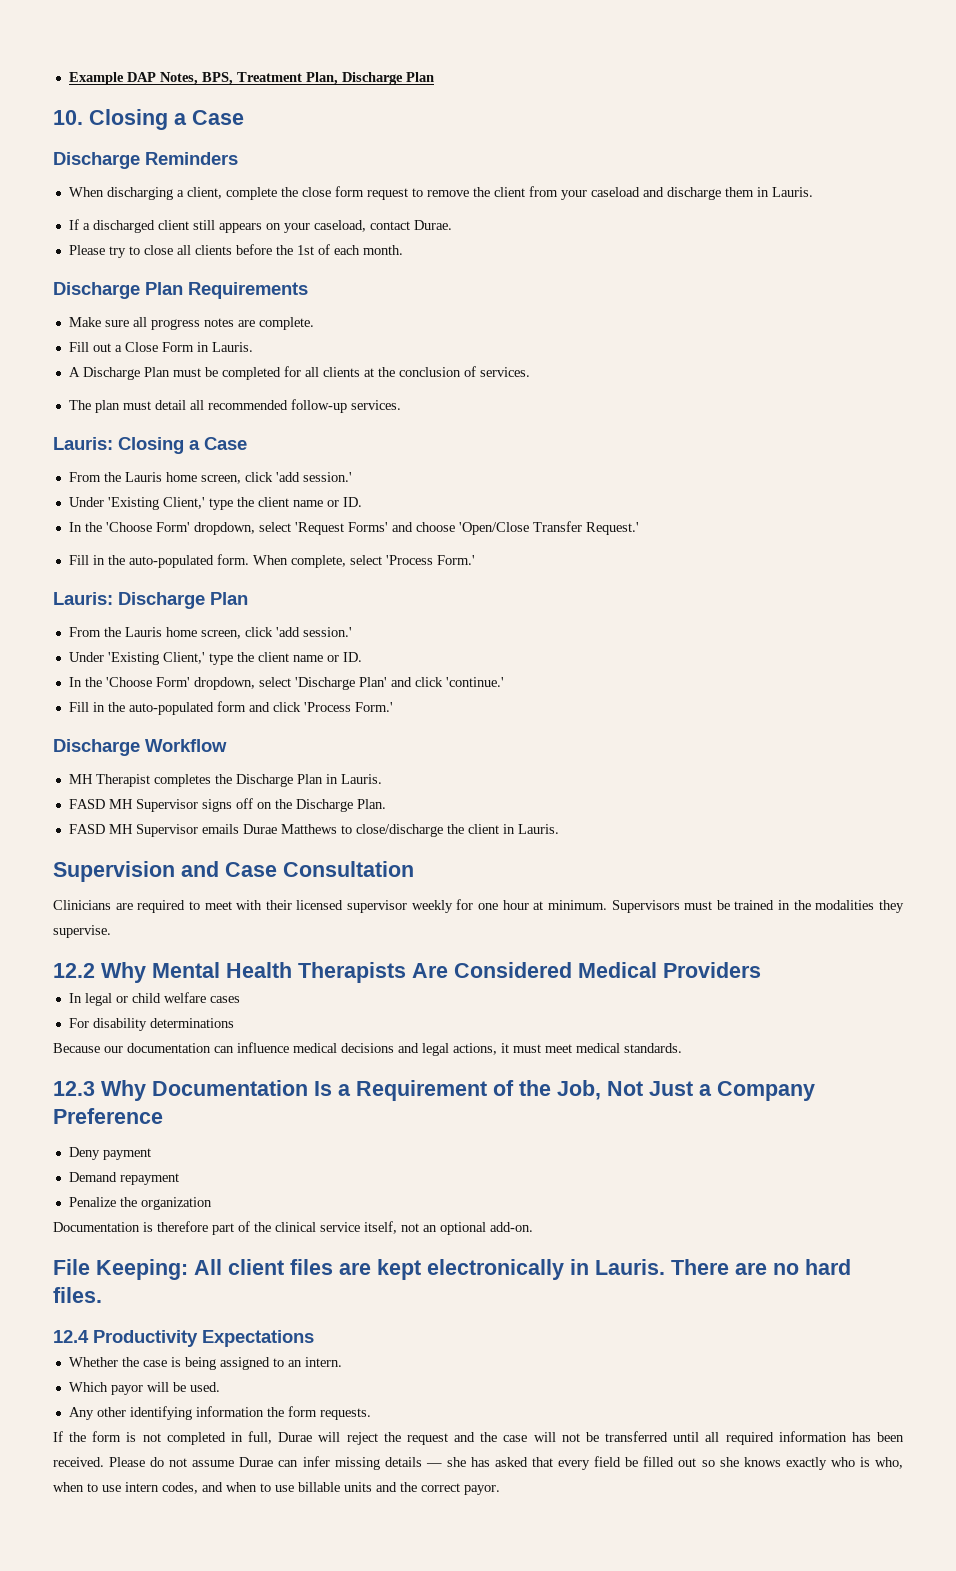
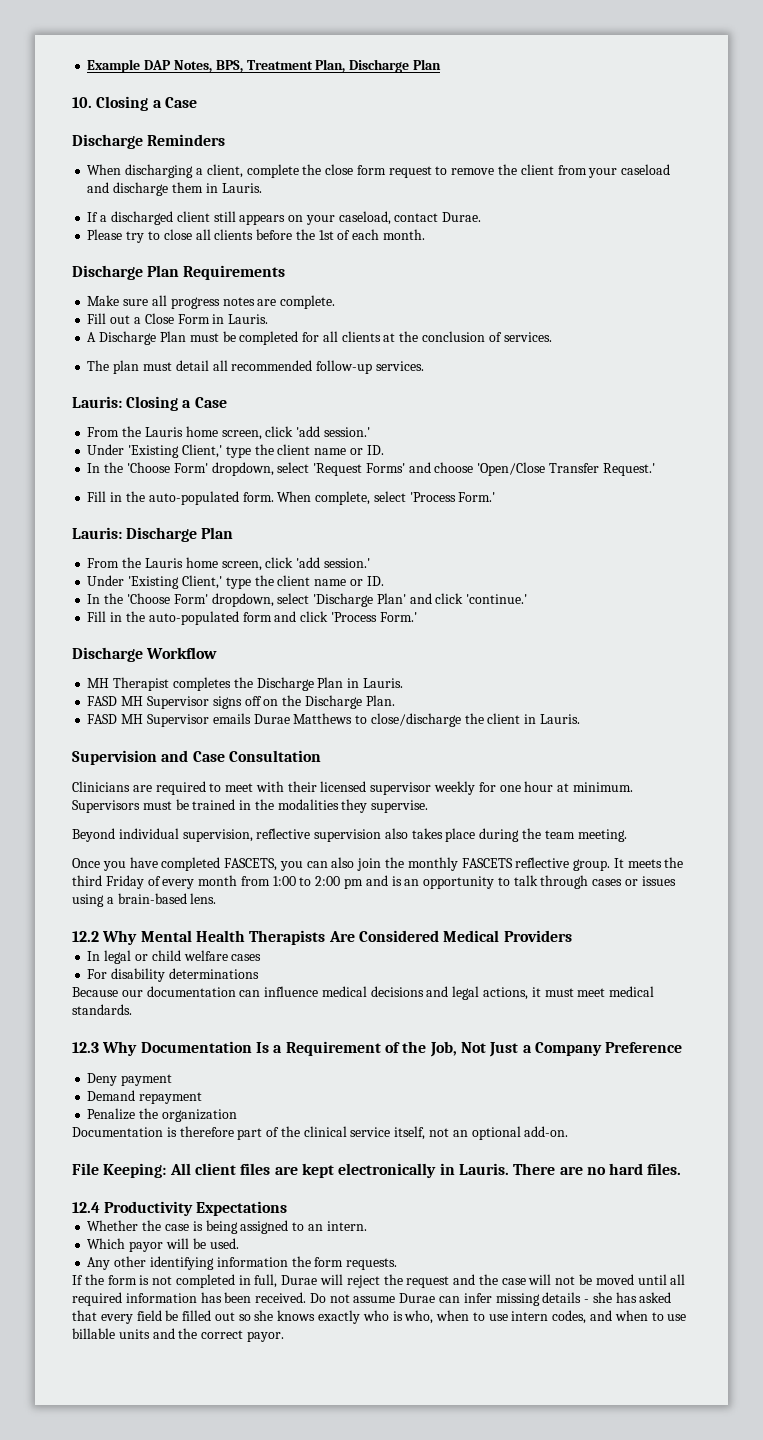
+ Beyond individual supervision, reflective supervision also takes place during the team meeting.
+ Once you have completed FASCETS, you can also join the monthly FASCETS reflective group. It meets the third Friday of every month from 1:00 to 2:00 pm and is an opportunity to talk through cases or issues using a brain-based lens.
- If the form is not completed in full, Durae will reject the request and the case will not be transferred until all required information has been received.
+ If the form is not completed in full, Durae will reject the request and the case will not be moved until all required information has been received.
- Please do not assume Durae can infer missing details — she has asked that every field be filled out so she knows exactly who is who, when to use intern codes, and when to use billable units and the correct payor.
+ Do not assume Durae can infer missing details - she has asked that every field be filled out so she knows exactly who is who, when to use intern codes, and when to use billable units and the correct payor.

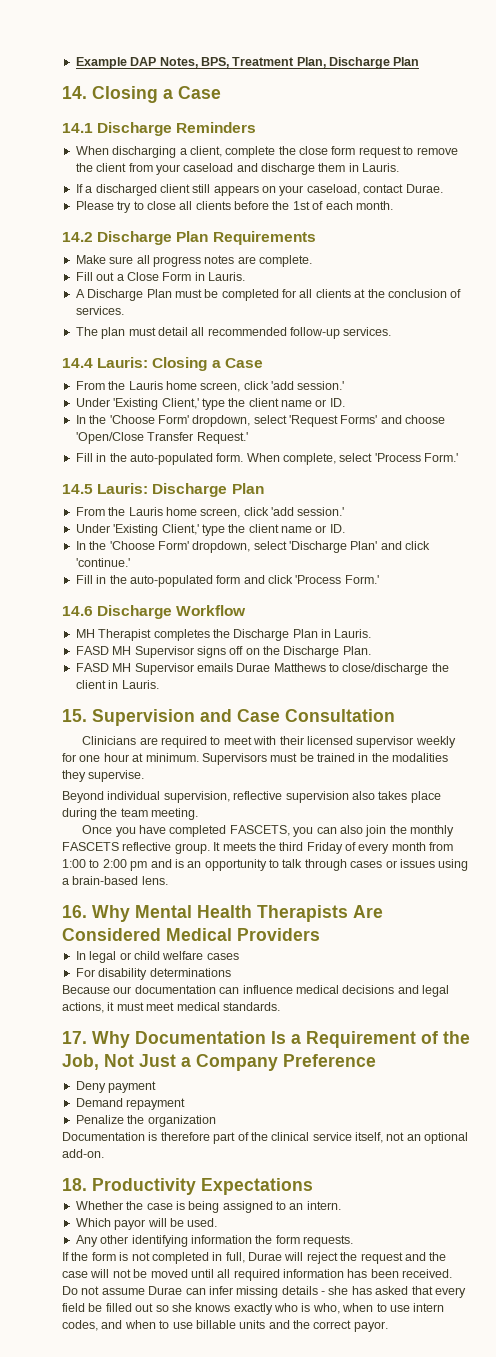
- 10. Closing a Case
- Discharge Reminders
+ 14. Closing a Case
+ 14.1 Discharge Reminders
- Discharge Plan Requirements
+ 14.2 Discharge Plan Requirements
- Lauris: Closing a Case
+ 14.4 Lauris: Closing a Case
- Lauris: Discharge Plan
+ 14.5 Lauris: Discharge Plan
- Discharge Workflow
+ 14.6 Discharge Workflow
- Supervision and Case Consultation
+ 15. Supervision and Case Consultation
- 12.2 Why Mental Health Therapists Are Considered Medical Providers
+ 16. Why Mental Health Therapists Are Considered Medical Providers
- 12.3 Why Documentation Is a Requirement of the Job, Not Just a Company Preference
+ 17. Why Documentation Is a Requirement of the Job, Not Just a Company Preference
- File Keeping: All client files are kept electronically in Lauris. There are no hard files.
- 12.4 Productivity Expectations
+ 18. Productivity Expectations

